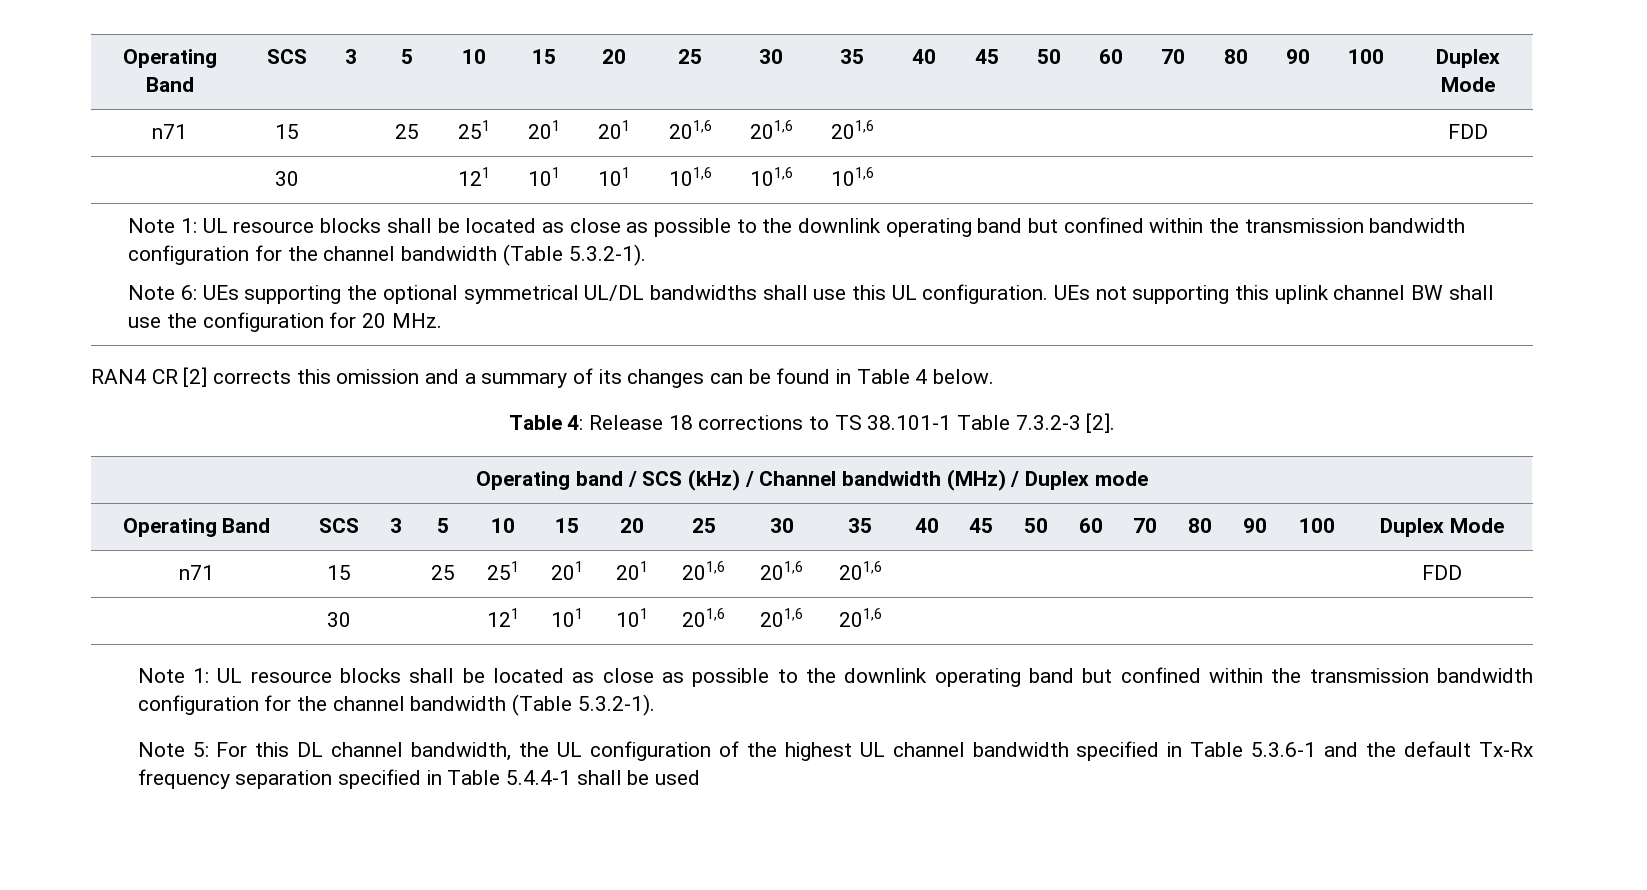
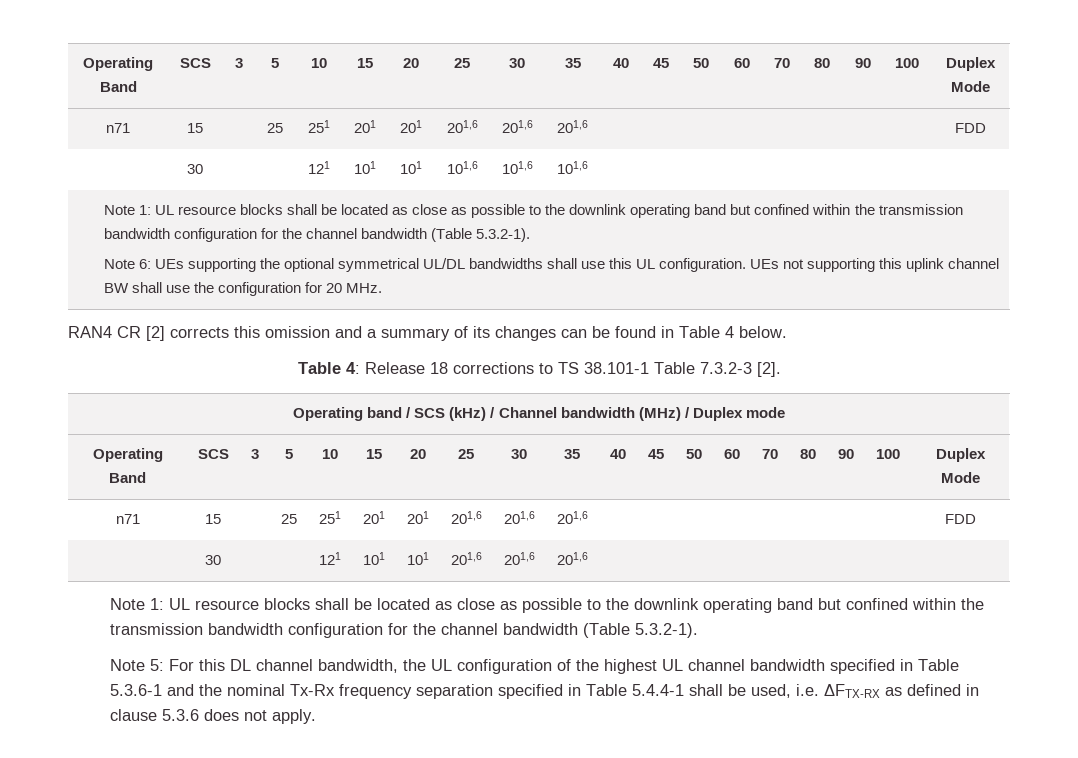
- Note 5: For this DL channel bandwidth, the UL configuration of the highest UL channel bandwidth specified in Table 5.3.6-1 and the default Tx-Rx frequency separation specified in Table 5.4.4-1 shall be used
+ Note 5: For this DL channel bandwidth, the UL configuration of the highest UL channel bandwidth specified in Table 5.3.6-1 and the nominal Tx-Rx frequency separation specified in Table 5.4.4-1 shall be used, i.e. ΔFTX-RX as defined in clause 5.3.6 does not apply.

